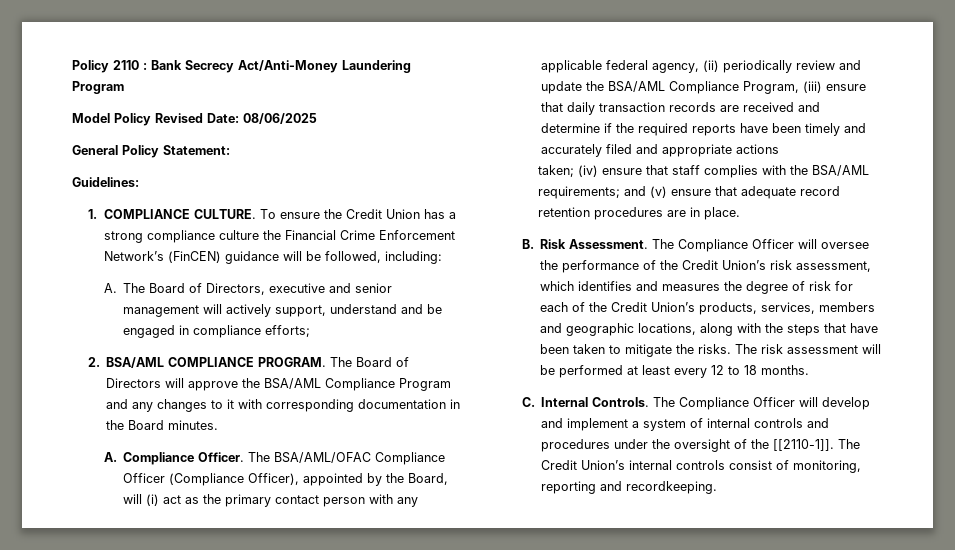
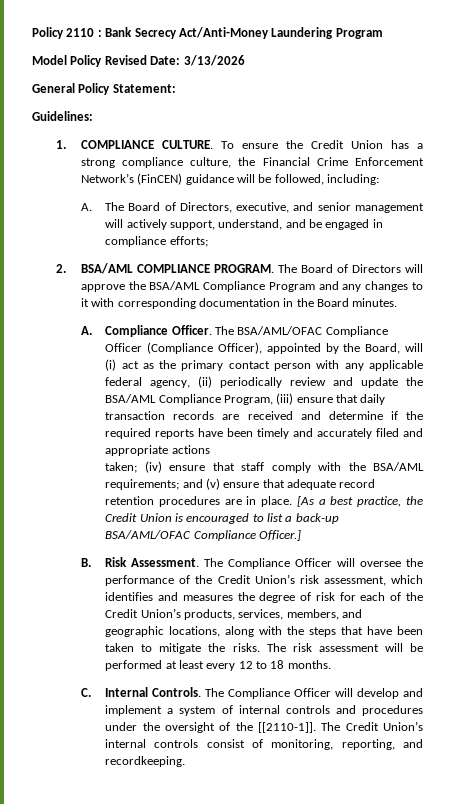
- Model Policy Revised Date: 08/06/2025
+ Model Policy Revised Date: 3/13/2026
- To ensure the Credit Union has a strong compliance culture the Financial Crime Enforcement Network’s (FinCEN) guidance will be followed, including:
+ To ensure the Credit Union has a strong compliance culture, the Financial Crime Enforcement Network’s (FinCEN) guidance will be followed, including:
- A. The Board of Directors, executive and senior management will actively support, understand and be engaged in compliance efforts;
+ A. The Board of Directors, executive, and senior management will actively support, understand, and be engaged in compliance efforts;
- taken; (iv) ensure that staff complies with the BSA/AML requirements; and (v) ensure that adequate record retention procedures are in place.
+ taken; (iv) ensure that staff comply with the BSA/AML requirements; and (v) ensure that adequate record retention procedures are in place. [As a best practice, the Credit Union is encouraged to list a back-up BSA/AML/OFAC Compliance Officer.]
- The Compliance Officer will oversee the performance of the Credit Union’s risk assessment, which identifies and measures the degree of risk for each of the Credit Union’s products, services, members and geographic locations, along with the steps that have been taken to mitigate the risks.
+ The Compliance Officer will oversee the performance of the Credit Union’s risk assessment, which identifies and measures the degree of risk for each of the Credit Union’s products, services, members, and geographic locations, along with the steps that have been taken to mitigate the risks.
- The Credit Union’s internal controls consist of monitoring, reporting and recordkeeping.
+ The Credit Union’s internal controls consist of monitoring, reporting, and recordkeeping.

